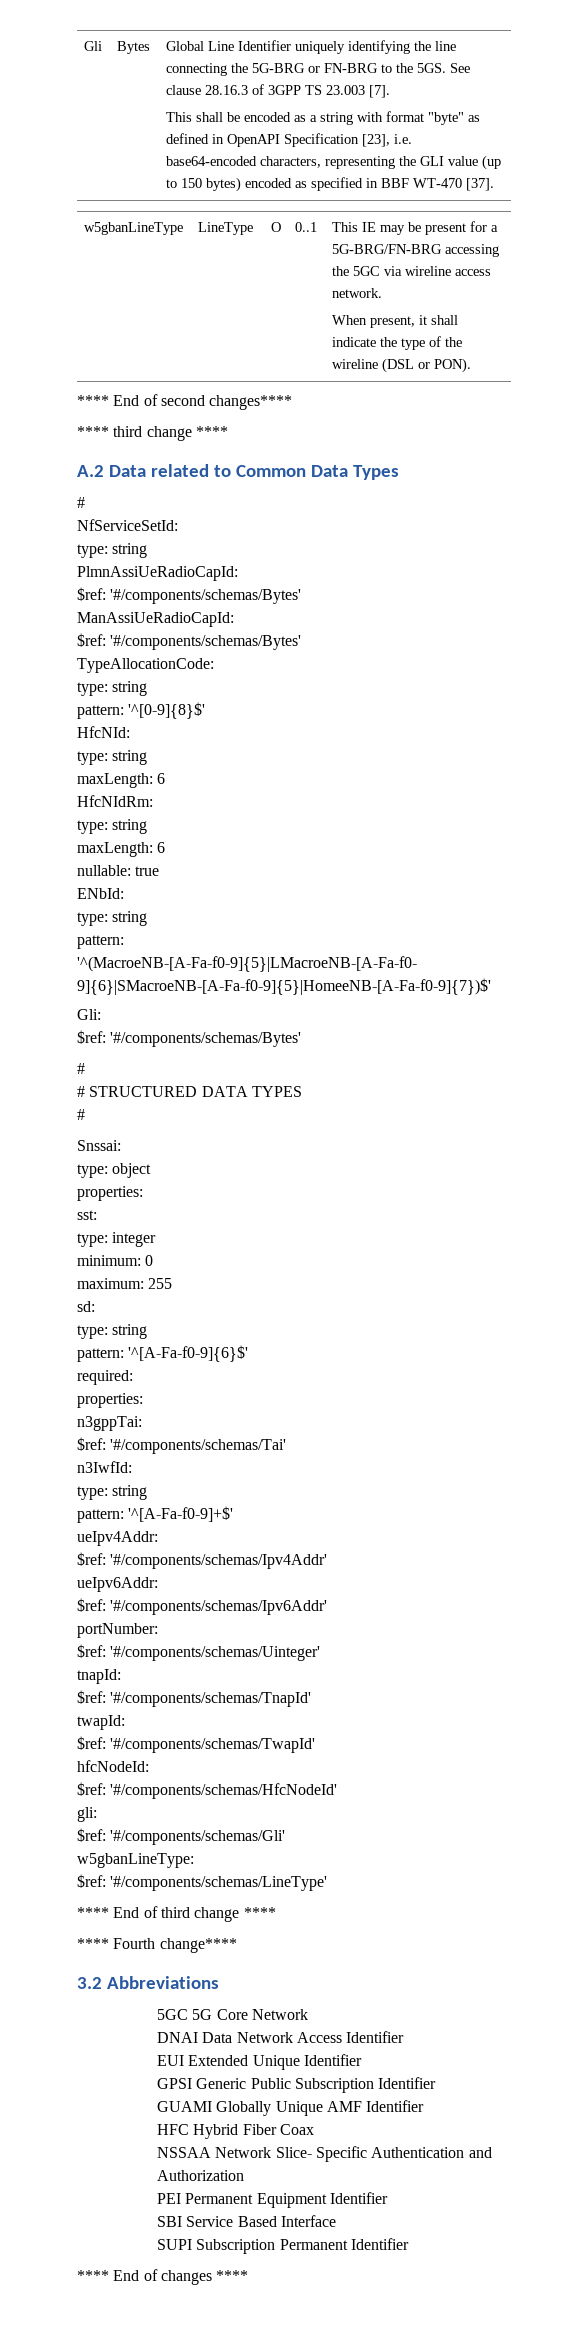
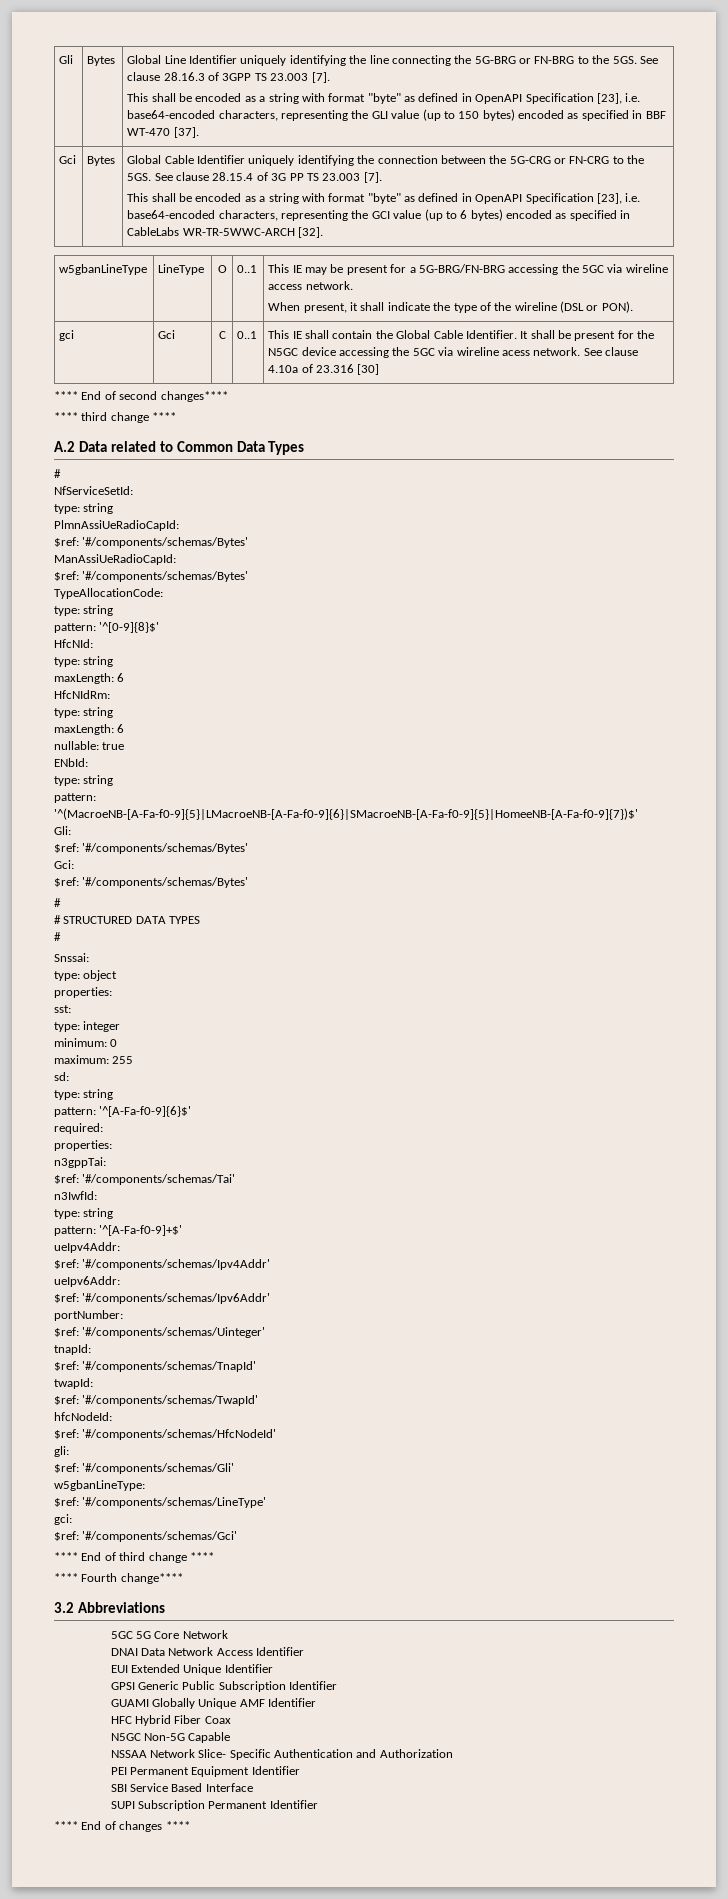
+ Gci | Bytes | Global Cable Identifier uniquely identifying the connection between the 5G-CRG or FN-CRG to the 5GS. See clause 28.15.4 of 3G PP TS 23.003 [7].
+ This shall be encoded as a string with format "byte" as defined in OpenAPI Specification [23], i.e. base64-encoded characters, representing the GCI value (up to 6 bytes) encoded as specified in CableLabs WR-TR-5WWC-ARCH [32].
+ gci | Gci | C | 0..1 | This IE shall contain the Global Cable Identifier. It shall be present for the N5GC device accessing the 5GC via wireline acess network. See clause 4.10a of 23.316 [30]
+ Gci:
+ $ref: '#/components/schemas/Bytes'
+ gci:
+ $ref: '#/components/schemas/Gci'
+ N5GC Non-5G Capable

